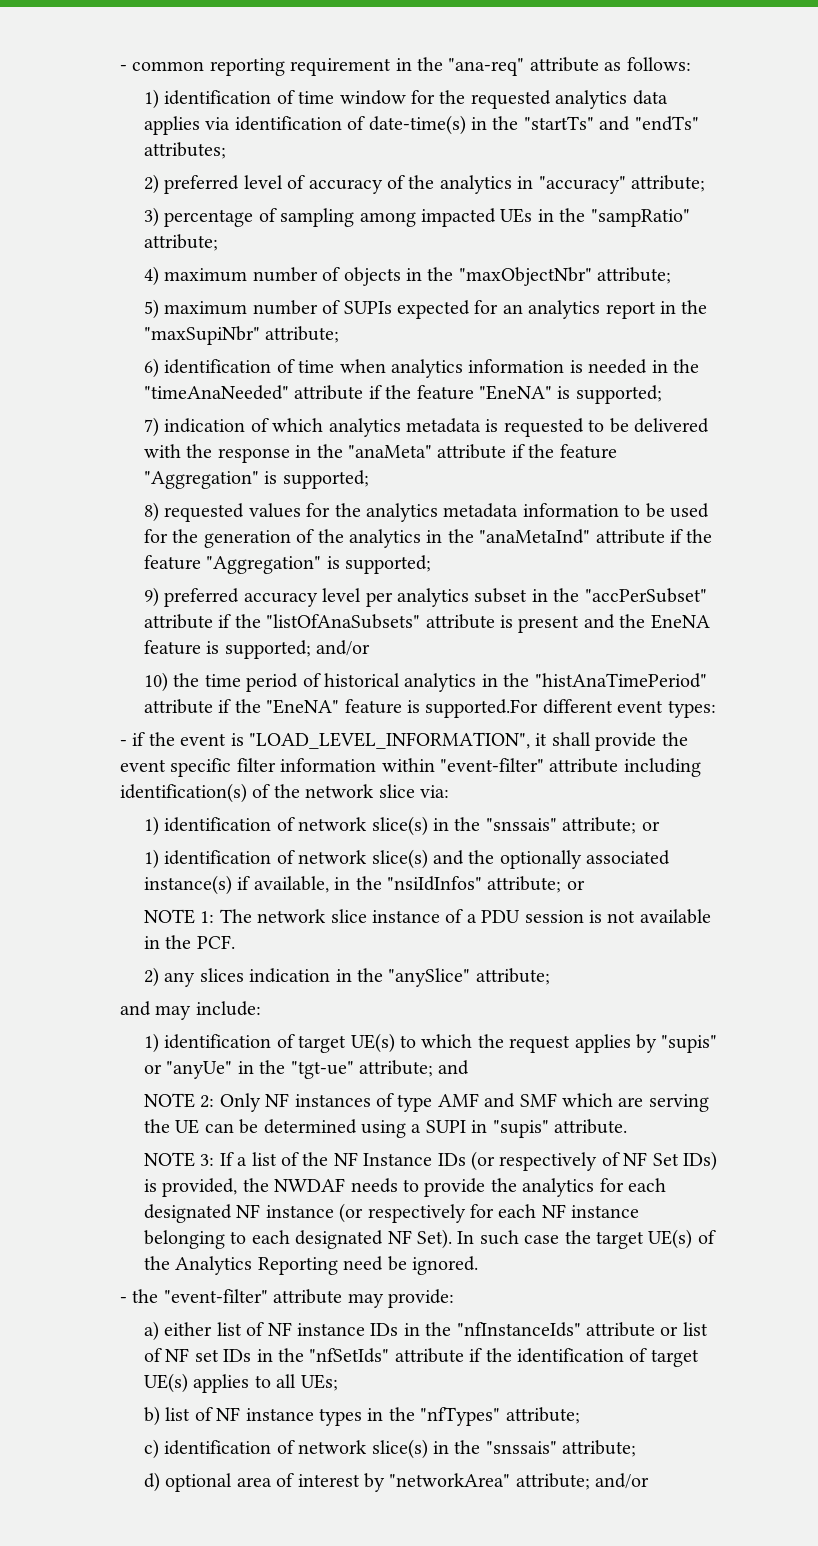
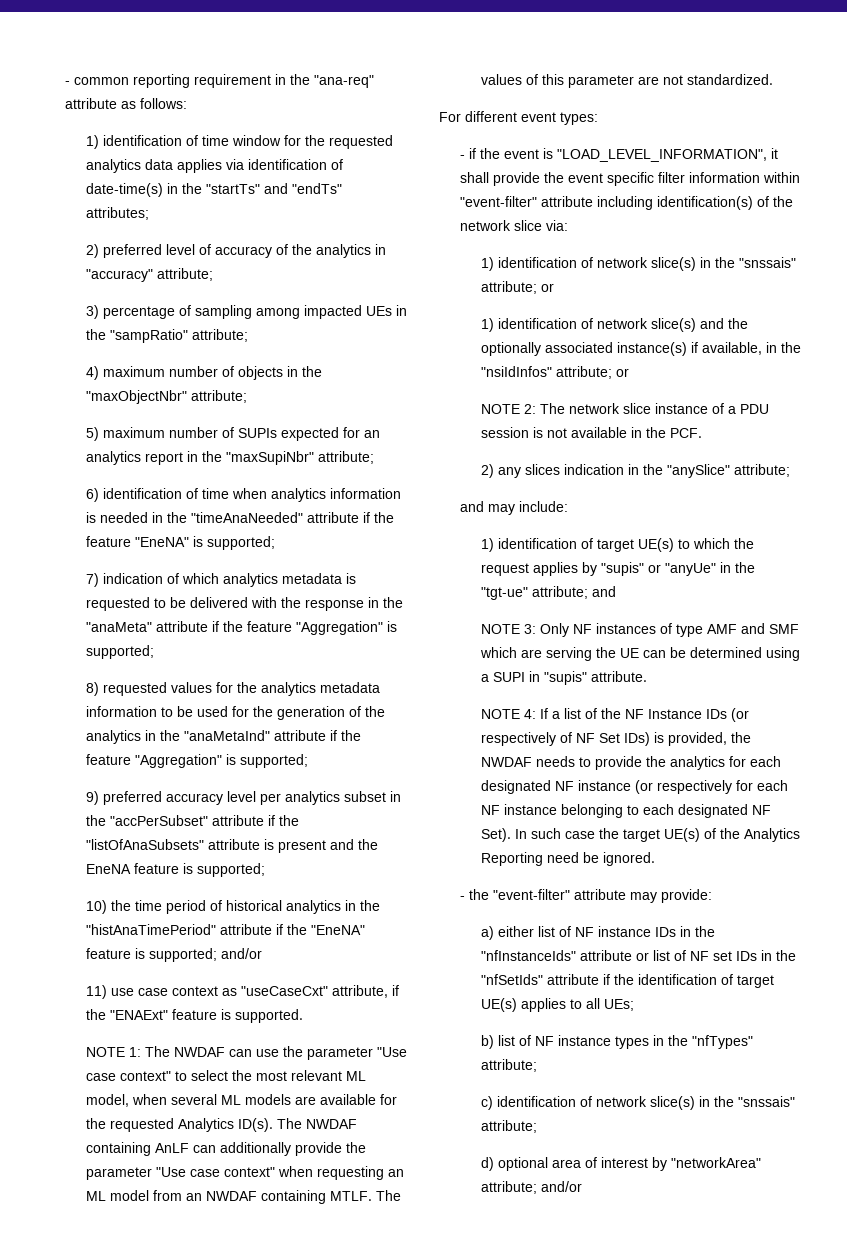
- 9) preferred accuracy level per analytics subset in the "accPerSubset" attribute if the "listOfAnaSubsets" attribute is present and the EneNA feature is supported; and/or
+ 9) preferred accuracy level per analytics subset in the "accPerSubset" attribute if the "listOfAnaSubsets" attribute is present and the EneNA feature is supported;
- 10) the time period of historical analytics in the "histAnaTimePeriod" attribute if the "EneNA" feature is supported.For different event types:
+ 10) the time period of historical analytics in the "histAnaTimePeriod" attribute if the "EneNA" feature is supported; and/or
+ 11) use case context as "useCaseCxt" attribute, if the "ENAExt" feature is supported.
+ NOTE 1: The NWDAF can use the parameter "Use case context" to select the most relevant ML model, when several ML models are available for the requested Analytics ID(s). The NWDAF containing AnLF can additionally provide the parameter "Use case context" when requesting an ML model from an NWDAF containing MTLF. The values of this parameter are not standardized.
+ For different event types:
- NOTE 1: The network slice instance of a PDU session is not available in the PCF.
+ NOTE 2: The network slice instance of a PDU session is not available in the PCF.
- NOTE 2: Only NF instances of type AMF and SMF which are serving the UE can be determined using a SUPI in "supis" attribute.
+ NOTE 3: Only NF instances of type AMF and SMF which are serving the UE can be determined using a SUPI in "supis" attribute.
- NOTE 3: If a list of the NF Instance IDs (or respectively of NF Set IDs) is provided, the NWDAF needs to provide the analytics for each designated NF instance (or respectively for each NF instance belonging to each designated NF Set).
+ NOTE 4: If a list of the NF Instance IDs (or respectively of NF Set IDs) is provided, the NWDAF needs to provide the analytics for each designated NF instance (or respectively for each NF instance belonging to each designated NF Set).

